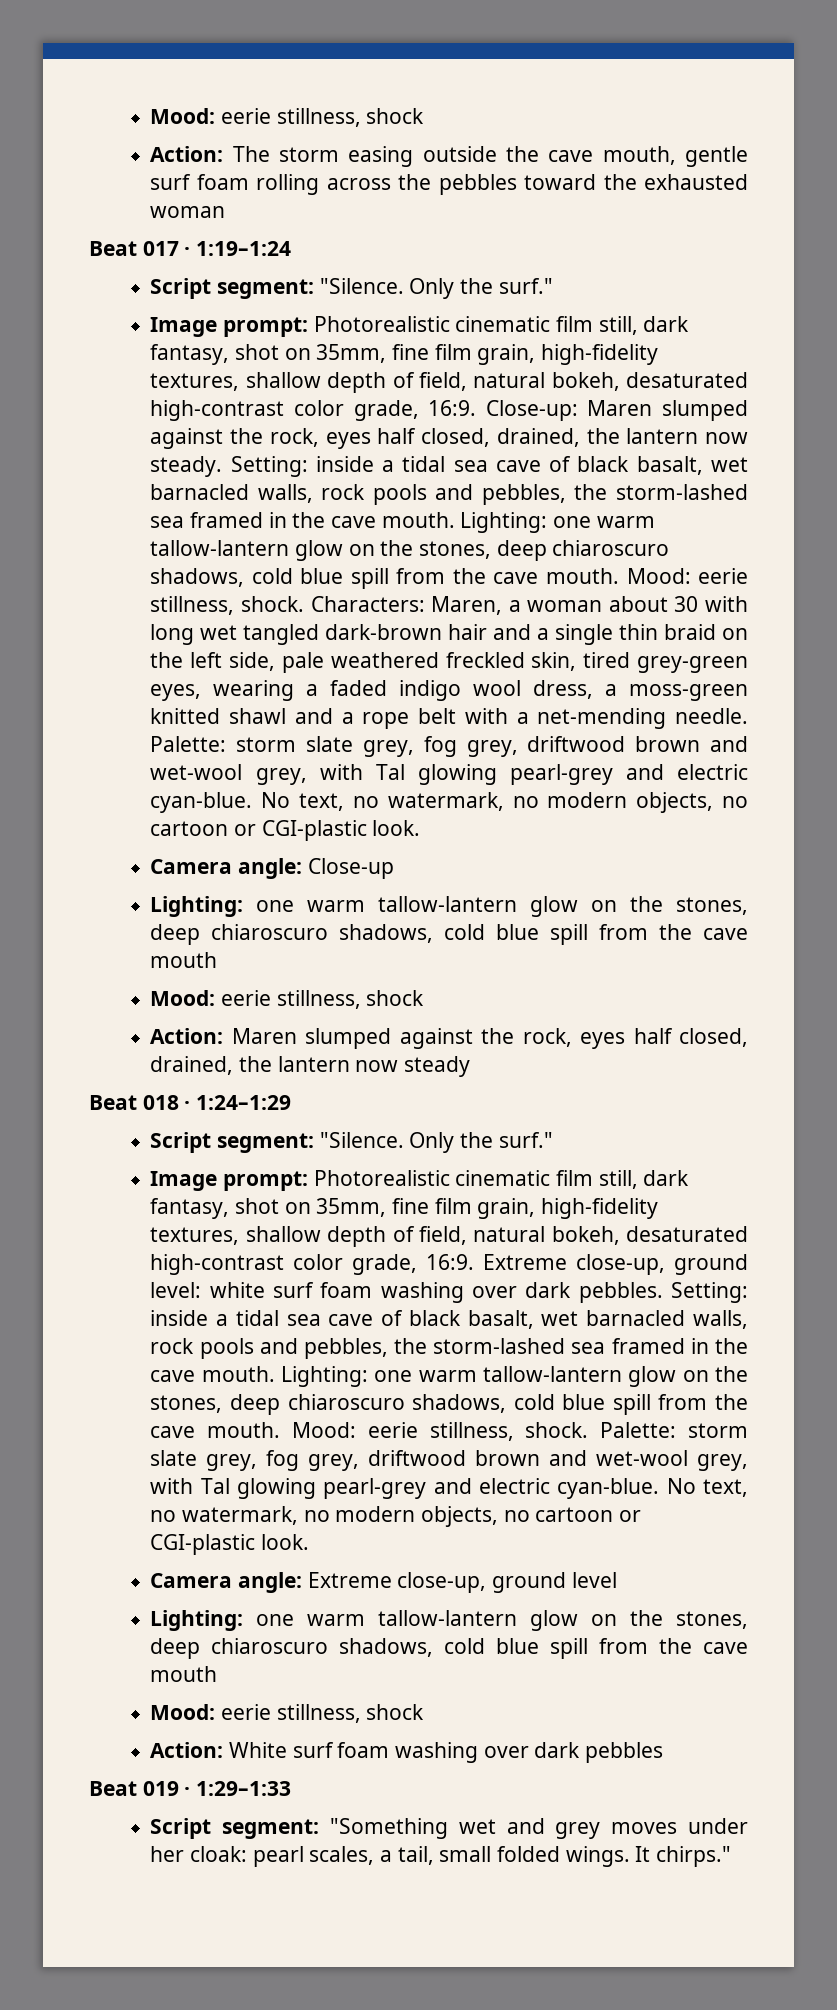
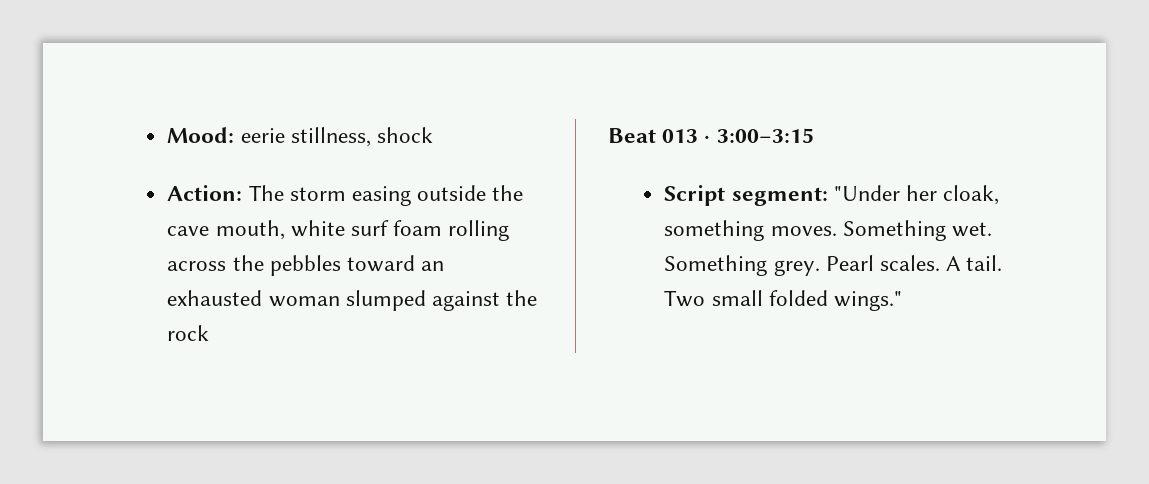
- Action: The storm easing outside the cave mouth, gentle surf foam rolling across the pebbles toward the exhausted woman
- Beat 017 · 1:19–1:24
- Script segment: "Silence. Only the surf."
- Image prompt: Photorealistic cinematic film still, dark fantasy, shot on 35mm, fine film grain, high-fidelity textures, shallow depth of field, natural bokeh, desaturated high-contrast color grade, 16:9. Close-up: Maren slumped against the rock, eyes half closed, drained, the lantern now steady. Setting: inside a tidal sea cave of black basalt, wet barnacled walls, rock pools and pebbles, the storm-lashed sea framed in the cave mouth. Lighting: one warm tallow-lantern glow on the stones, deep chiaroscuro shadows, cold blue spill from the cave mouth. Mood: eerie stillness, shock. Characters: Maren, a woman about 30 with long wet tangled dark-brown hair and a single thin braid on the left side, pale weathered freckled skin, tired grey-green eyes, wearing a faded indigo wool dress, a moss-green knitted shawl and a rope belt with a net-mending needle. Palette: storm slate grey, fog grey, driftwood brown and wet-wool grey, with Tal glowing pearl-grey and electric cyan-blue. No text, no watermark, no modern objects, no cartoon or CGI-plastic look.
- Camera angle: Close-up
- Lighting: one warm tallow-lantern glow on the stones, deep chiaroscuro shadows, cold blue spill from the cave mouth
- Mood: eerie stillness, shock
- Action: Maren slumped against the rock, eyes half closed, drained, the lantern now steady
- Beat 018 · 1:24–1:29
- Script segment: "Silence. Only the surf."
- Image prompt: Photorealistic cinematic film still, dark fantasy, shot on 35mm, fine film grain, high-fidelity textures, shallow depth of field, natural bokeh, desaturated high-contrast color grade, 16:9. Extreme close-up, ground level: white surf foam washing over dark pebbles. Setting: inside a tidal sea cave of black basalt, wet barnacled walls, rock pools and pebbles, the storm-lashed sea framed in the cave mouth. Lighting: one warm tallow-lantern glow on the stones, deep chiaroscuro shadows, cold blue spill from the cave mouth. Mood: eerie stillness, shock. Palette: storm slate grey, fog grey, driftwood brown and wet-wool grey, with Tal glowing pearl-grey and electric cyan-blue. No text, no watermark, no modern objects, no cartoon or CGI-plastic look.
- Camera angle: Extreme close-up, ground level
- Lighting: one warm tallow-lantern glow on the stones, deep chiaroscuro shadows, cold blue spill from the cave mouth
- Mood: eerie stillness, shock
- Action: White surf foam washing over dark pebbles
- Beat 019 · 1:29–1:33
- Script segment: "Something wet and grey moves under her cloak: pearl scales, a tail, small folded wings. It chirps."
+ Action: The storm easing outside the cave mouth, white surf foam rolling across the pebbles toward an exhausted woman slumped against the rock
+ Beat 013 · 3:00–3:15
+ Script segment: "Under her cloak, something moves. Something wet. Something grey. Pearl scales. A tail. Two small folded wings."

